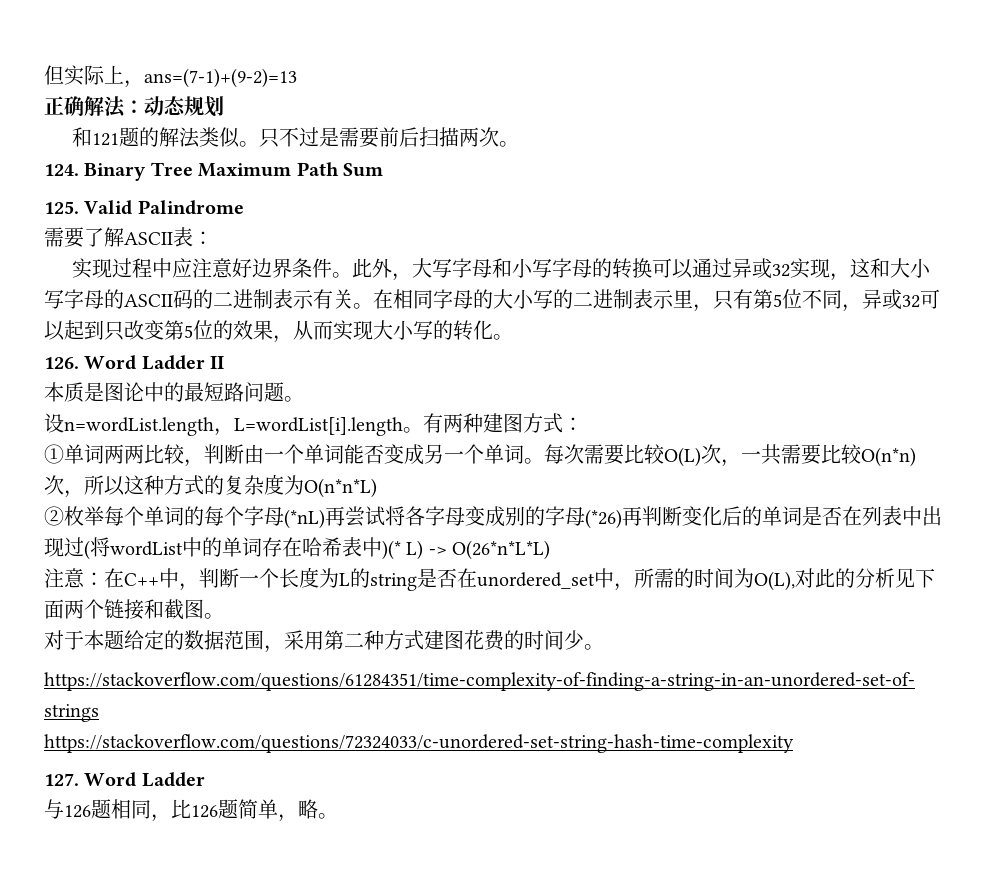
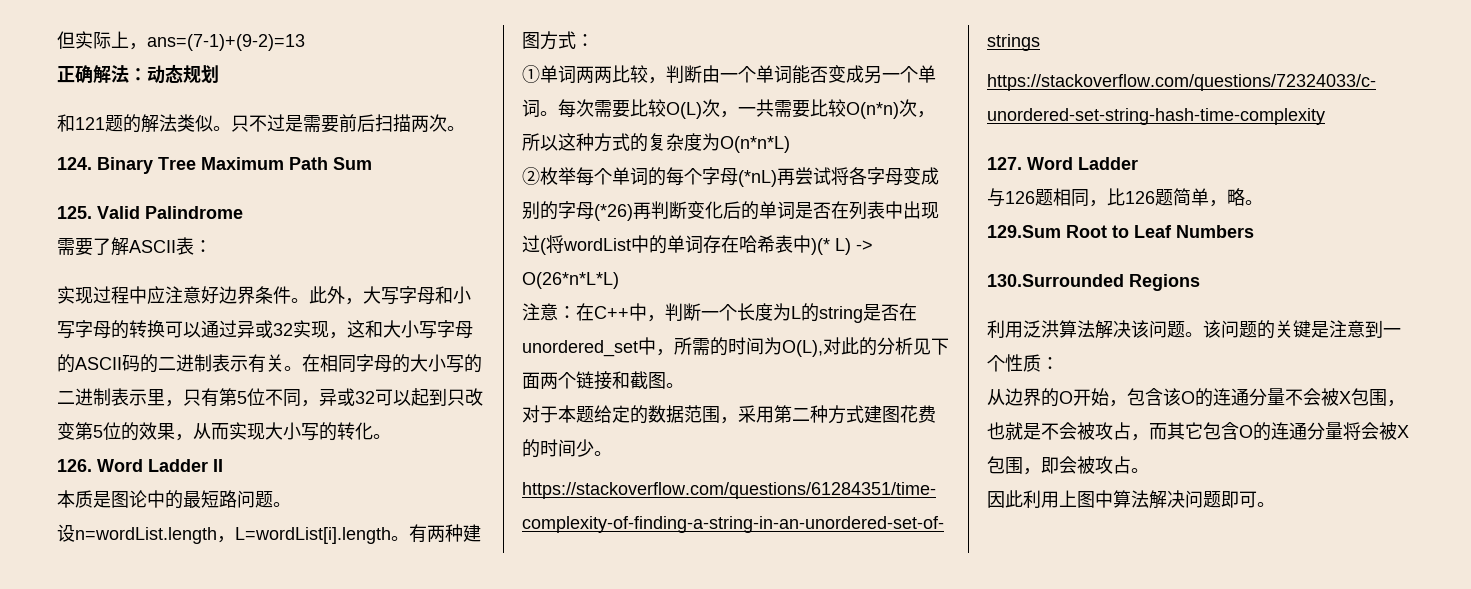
+ 129.Sum Root to Leaf Numbers
+ 130.Surrounded Regions
+ 利用泛洪算法解决该问题。该问题的关键是注意到一个性质：
+ 从边界的O开始，包含该O的连通分量不会被X包围，也就是不会被攻占，而其它包含O的连通分量将会被X包围，即会被攻占。
+ 因此利用上图中算法解决问题即可。

